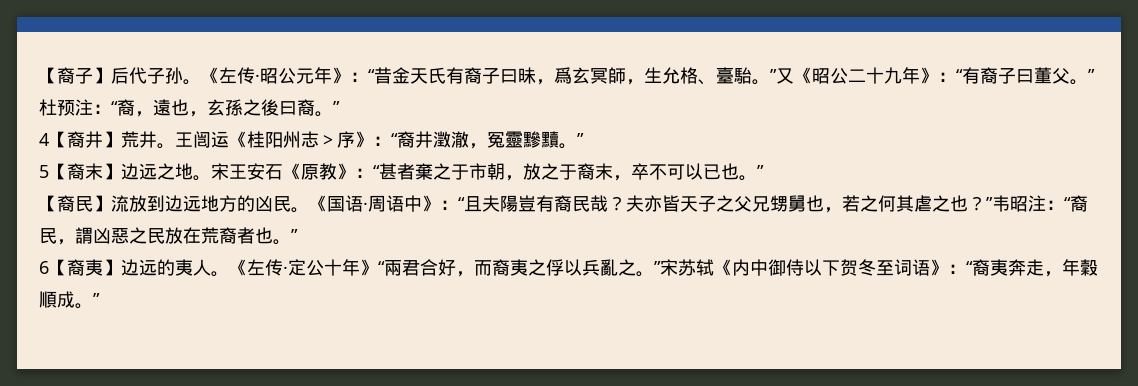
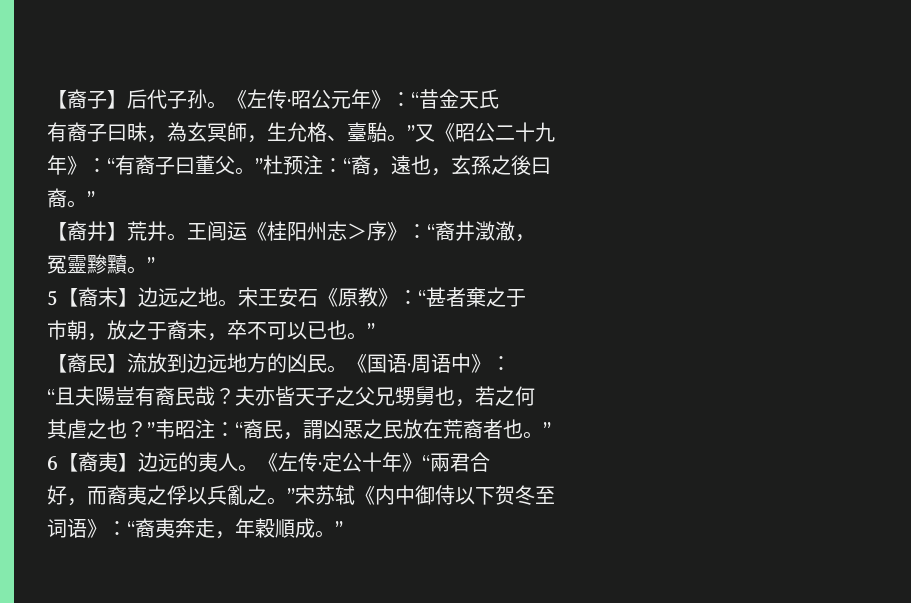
- 《左传·昭公元年》：“昔金天氏有裔子曰昧，爲玄冥師，生允格、臺駘。”又《昭公二十九年》：“有裔子曰董父。”杜预注：“裔，遠也，玄孫之後曰裔。”
+ 《左传·昭公元年》：“昔金天氏
+ 有裔子曰昧，為玄冥師，生允格、臺駘。”又《昭公二十九
+ 年》：“有裔子曰董父。”杜预注：“裔，遠也，玄孫之後曰
+ 裔。”
- 4【裔井】荒井。
+ 【裔井】荒井。
- 王闿运《桂阳州志＞序》：“裔井澂澈，冤靈黲黷。”
+ 王闾运《桂阳州志＞序》：“裔井澂澈，
+ 冤靈黲黷。”
- 宋王安石《原教》：“甚者棄之于市朝，放之于裔末，卒不可以已也。”
+ 宋王安石《原教》：“甚者棄之于
+ 市朝，放之于裔末，卒不可以已也。”
- 《国语·周语中》：“且夫陽豈有裔民哉？
+ 《国语·周语中》：
+ “且夫陽豈有裔民哉？
- 夫亦皆天子之父兄甥舅也，若之何其虐之也？”韦昭注：“裔民，謂凶惡之民放在荒裔者也。”
+ 夫亦皆天子之父兄甥舅也，若之何
+ 其虐之也？”韦昭注：“裔民，謂凶惡之民放在荒裔者也。”
- 《左传·定公十年》“兩君合好，而裔夷之俘以兵亂之。”宋苏轼《内中御侍以下贺冬至词语》：“裔夷奔走，年穀順成。”
+ 《左传·定公十年》“兩君合
+ 好，而裔夷之俘以兵亂之。”宋苏轼《内中御侍以下贺冬至
+ 词语》：“裔夷奔走，年穀順成。”

